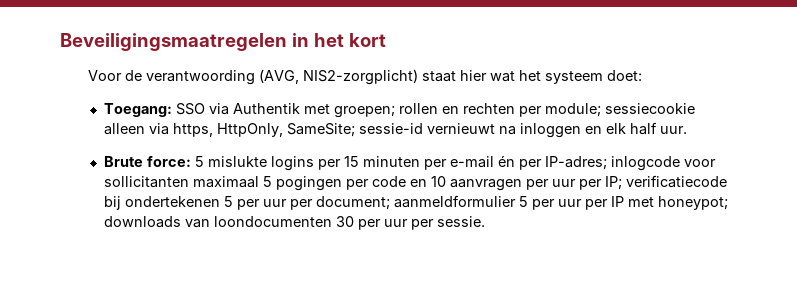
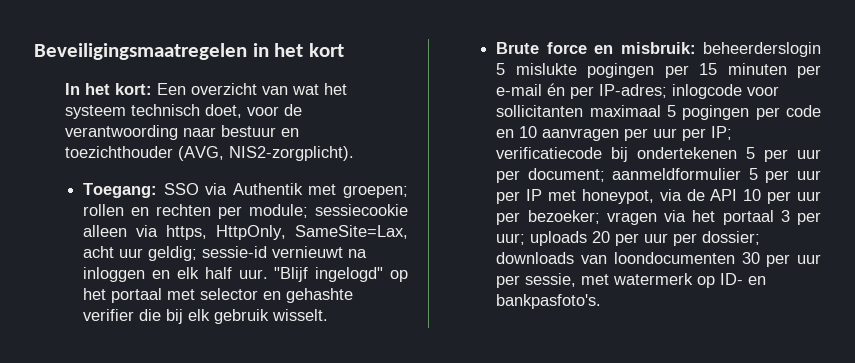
- Voor de verantwoording (AVG, NIS2-zorgplicht) staat hier wat het systeem doet:
+ In het kort: Een overzicht van wat het systeem technisch doet, voor de verantwoording naar bestuur en toezichthouder (AVG, NIS2-zorgplicht).
- sessiecookie alleen via https, HttpOnly, SameSite;
+ sessiecookie alleen via https, HttpOnly, SameSite=Lax, acht uur geldig;
- sessie-id vernieuwt na inloggen en elk half uur.
- Brute force: 5 mislukte logins per 15 minuten per e-mail én per IP-adres;
+ sessie-id vernieuwt na inloggen en elk half uur. "Blijf ingelogd" op het portaal met selector en gehashte verifier die bij elk gebruik wisselt.
+ Brute force en misbruik: beheerderslogin 5 mislukte pogingen per 15 minuten per e-mail én per IP-adres;
- aanmeldformulier 5 per uur per IP met honeypot;
+ aanmeldformulier 5 per uur per IP met honeypot, via de API 10 per uur per bezoeker; vragen via het portaal 3 per uur; uploads 20 per uur per dossier;
- downloads van loondocumenten 30 per uur per sessie.
+ downloads van loondocumenten 30 per uur per sessie, met watermerk op ID- en bankpasfoto's.

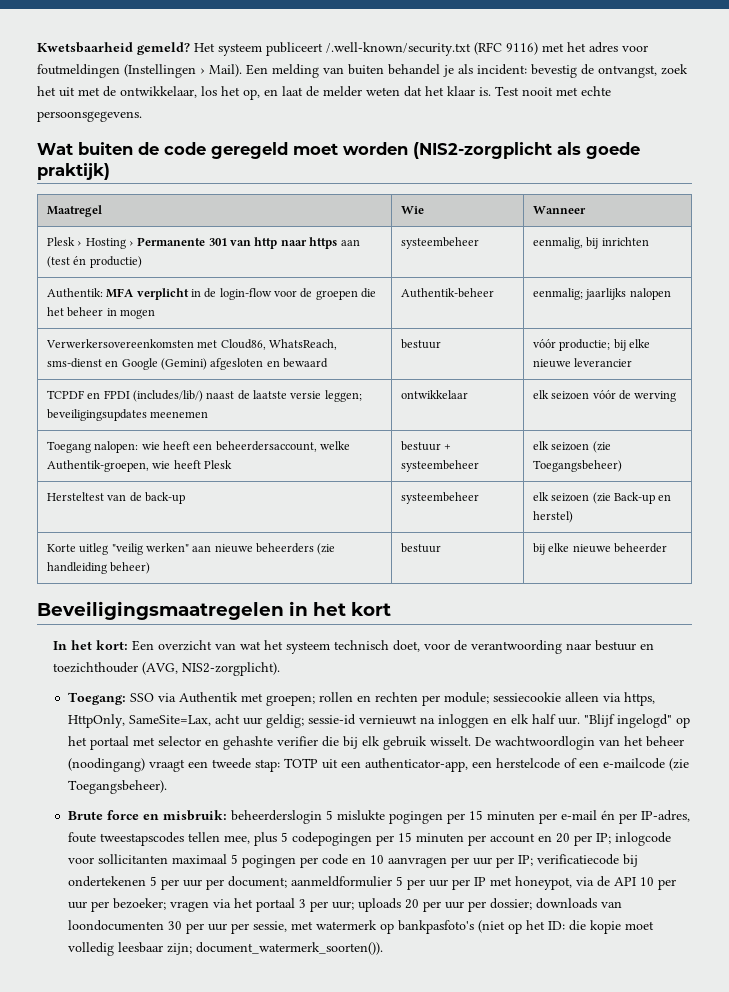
+ Kwetsbaarheid gemeld? Het systeem publiceert /.well-known/security.txt (RFC 9116) met het adres voor foutmeldingen (Instellingen › Mail). Een melding van buiten behandel je als incident: bevestig de ontvangst, zoek het uit met de ontwikkelaar, los het op, en laat de melder weten dat het klaar is. Test nooit met echte persoonsgegevens.
+ Wat buiten de code geregeld moet worden (NIS2-zorgplicht als goede praktijk)
+ Maatregel | Wie | Wanneer
+ Plesk › Hosting › Permanente 301 van http naar https aan (test én productie) | systeembeheer | eenmalig, bij inrichten
+ Authentik: MFA verplicht in de login-flow voor de groepen die het beheer in mogen | Authentik-beheer | eenmalig; jaarlijks nalopen
+ Verwerkersovereenkomsten met Cloud86, WhatsReach, sms-dienst en Google (Gemini) afgesloten en bewaard | bestuur | vóór productie; bij elke nieuwe leverancier
+ TCPDF en FPDI (includes/lib/) naast de laatste versie leggen; beveiligingsupdates meenemen | ontwikkelaar | elk seizoen vóór de werving
+ Toegang nalopen: wie heeft een beheerdersaccount, welke Authentik-groepen, wie heeft Plesk | bestuur + systeembeheer | elk seizoen (zie Toegangsbeheer)
+ Hersteltest van de back-up | systeembeheer | elk seizoen (zie Back-up en herstel)
+ Korte uitleg "veilig werken" aan nieuwe beheerders (zie handleiding beheer) | bestuur | bij elke nieuwe beheerder
+ De wachtwoordlogin van het beheer (noodingang) vraagt een tweede stap: TOTP uit een authenticator-app, een herstelcode of een e-mailcode (zie Toegangsbeheer).
- beheerderslogin 5 mislukte pogingen per 15 minuten per e-mail én per IP-adres;
+ beheerderslogin 5 mislukte pogingen per 15 minuten per e-mail én per IP-adres, foute tweestapscodes tellen mee, plus 5 codepogingen per 15 minuten per account en 20 per IP;
- downloads van loondocumenten 30 per uur per sessie, met watermerk op ID- en bankpasfoto's.
+ downloads van loondocumenten 30 per uur per sessie, met watermerk op bankpasfoto's (niet op het ID: die kopie moet volledig leesbaar zijn; document_watermerk_soorten()).

